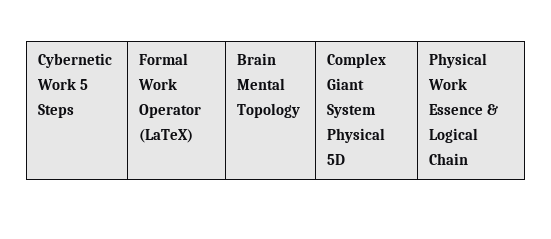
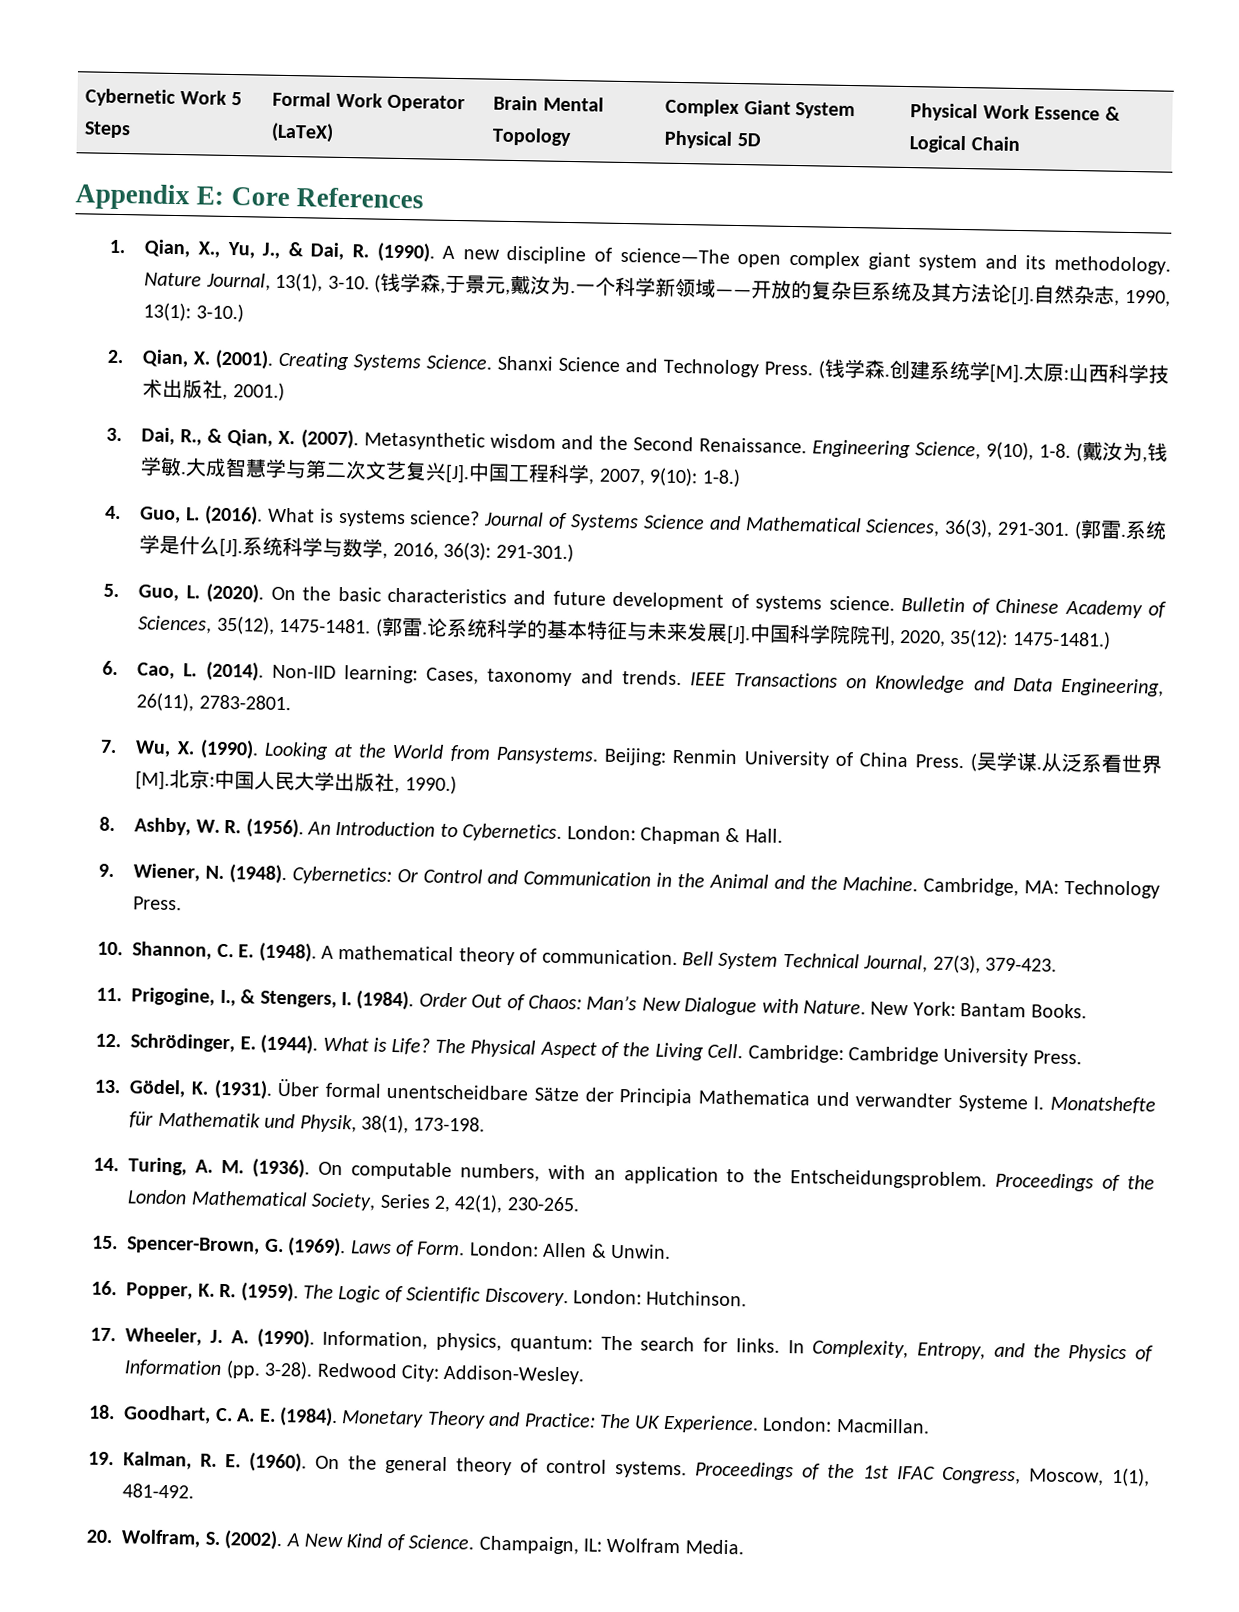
+ Appendix E: Core References
+ 1. Qian, X., Yu, J., & Dai, R. (1990). A new discipline of science—The open complex giant system and its methodology. Nature Journal, 13(1), 3-10. (钱学森,于景元,戴汝为.一个科学新领域——开放的复杂巨系统及其方法论[J].自然杂志, 1990, 13(1): 3-10.)
+ 2. Qian, X. (2001). Creating Systems Science. Shanxi Science and Technology Press. (钱学森.创建系统学[M].太原:山西科学技术出版社, 2001.)
+ 3. Dai, R., & Qian, X. (2007). Metasynthetic wisdom and the Second Renaissance. Engineering Science, 9(10), 1-8. (戴汝为,钱学敏.大成智慧学与第二次文艺复兴[J].中国工程科学, 2007, 9(10): 1-8.)
+ 4. Guo, L. (2016). What is systems science? Journal of Systems Science and Mathematical Sciences, 36(3), 291-301. (郭雷.系统学是什么[J].系统科学与数学, 2016, 36(3): 291-301.)
+ 5. Guo, L. (2020). On the basic characteristics and future development of systems science. Bulletin of Chinese Academy of Sciences, 35(12), 1475-1481. (郭雷.论系统科学的基本特征与未来发展[J].中国科学院院刊, 2020, 35(12): 1475-1481.)
+ 6. Cao, L. (2014). Non-IID learning: Cases, taxonomy and trends. IEEE Transactions on Knowledge and Data Engineering, 26(11), 2783-2801.
+ 7. Wu, X. (1990). Looking at the World from Pansystems. Beijing: Renmin University of China Press. (吴学谋.从泛系看世界[M].北京:中国人民大学出版社, 1990.)
+ 8. Ashby, W. R. (1956). An Introduction to Cybernetics. London: Chapman & Hall.
+ 9. Wiener, N. (1948). Cybernetics: Or Control and Communication in the Animal and the Machine. Cambridge, MA: Technology Press.
+ 10. Shannon, C. E. (1948). A mathematical theory of communication. Bell System Technical Journal, 27(3), 379-423.
+ 11. Prigogine, I., & Stengers, I. (1984). Order Out of Chaos: Man’s New Dialogue with Nature. New York: Bantam Books.
+ 12. Schrödinger, E. (1944). What is Life? The Physical Aspect of the Living Cell. Cambridge: Cambridge University Press.
+ 13. Gödel, K. (1931). Über formal unentscheidbare Sätze der Principia Mathematica und verwandter Systeme I. Monatshefte für Mathematik und Physik, 38(1), 173-198.
+ 14. Turing, A. M. (1936). On computable numbers, with an application to the Entscheidungsproblem. Proceedings of the London Mathematical Society, Series 2, 42(1), 230-265.
+ 15. Spencer-Brown, G. (1969). Laws of Form. London: Allen & Unwin.
+ 16. Popper, K. R. (1959). The Logic of Scientific Discovery. London: Hutchinson.
+ 17. Wheeler, J. A. (1990). Information, physics, quantum: The search for links. In Complexity, Entropy, and the Physics of Information (pp. 3-28). Redwood City: Addison-Wesley.
+ 18. Goodhart, C. A. E. (1984). Monetary Theory and Practice: The UK Experience. London: Macmillan.
+ 19. Kalman, R. E. (1960). On the general theory of control systems. Proceedings of the 1st IFAC Congress, Moscow, 1(1), 481-492.
+ 20. Wolfram, S. (2002). A New Kind of Science. Champaign, IL: Wolfram Media.

